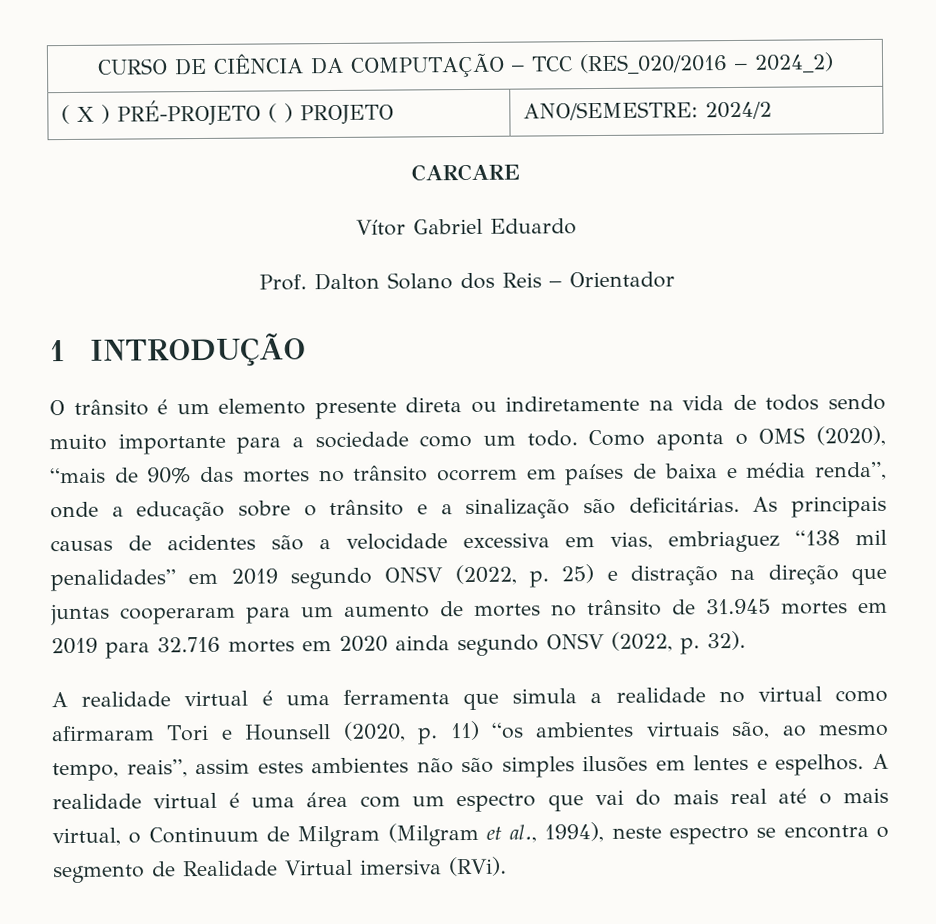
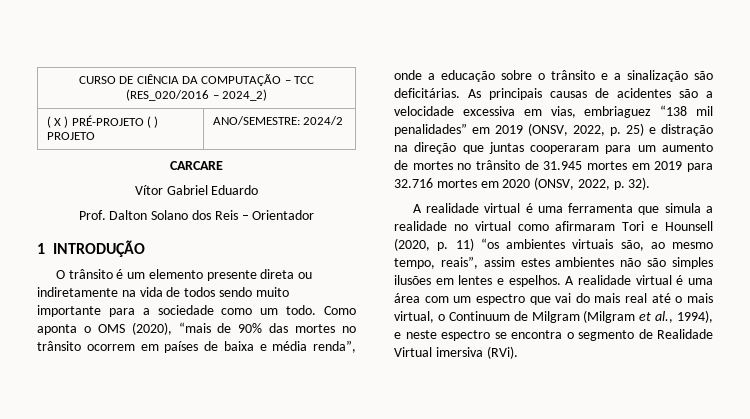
- As principais causas de acidentes são a velocidade excessiva em vias, embriaguez “138 mil penalidades” em 2019 segundo ONSV (2022, p. 25) e distração na direção que juntas cooperaram para um aumento de mortes no trânsito de 31.945 mortes em 2019 para 32.716 mortes em 2020 ainda segundo ONSV (2022, p. 32).
+ As principais causas de acidentes são a velocidade excessiva em vias, embriaguez “138 mil penalidades” em 2019 (ONSV, 2022, p. 25) e distração na direção que juntas cooperaram para um aumento de mortes no trânsito de 31.945 mortes em 2019 para 32.716 mortes em 2020 (ONSV, 2022, p. 32).
- A realidade virtual é uma área com um espectro que vai do mais real até o mais virtual, o Continuum de Milgram (Milgram et al., 1994), neste espectro se encontra o segmento de Realidade Virtual imersiva (RVi).
+ A realidade virtual é uma área com um espectro que vai do mais real até o mais virtual, o Continuum de Milgram (Milgram et al., 1994), e neste espectro se encontra o segmento de Realidade Virtual imersiva (RVi).

